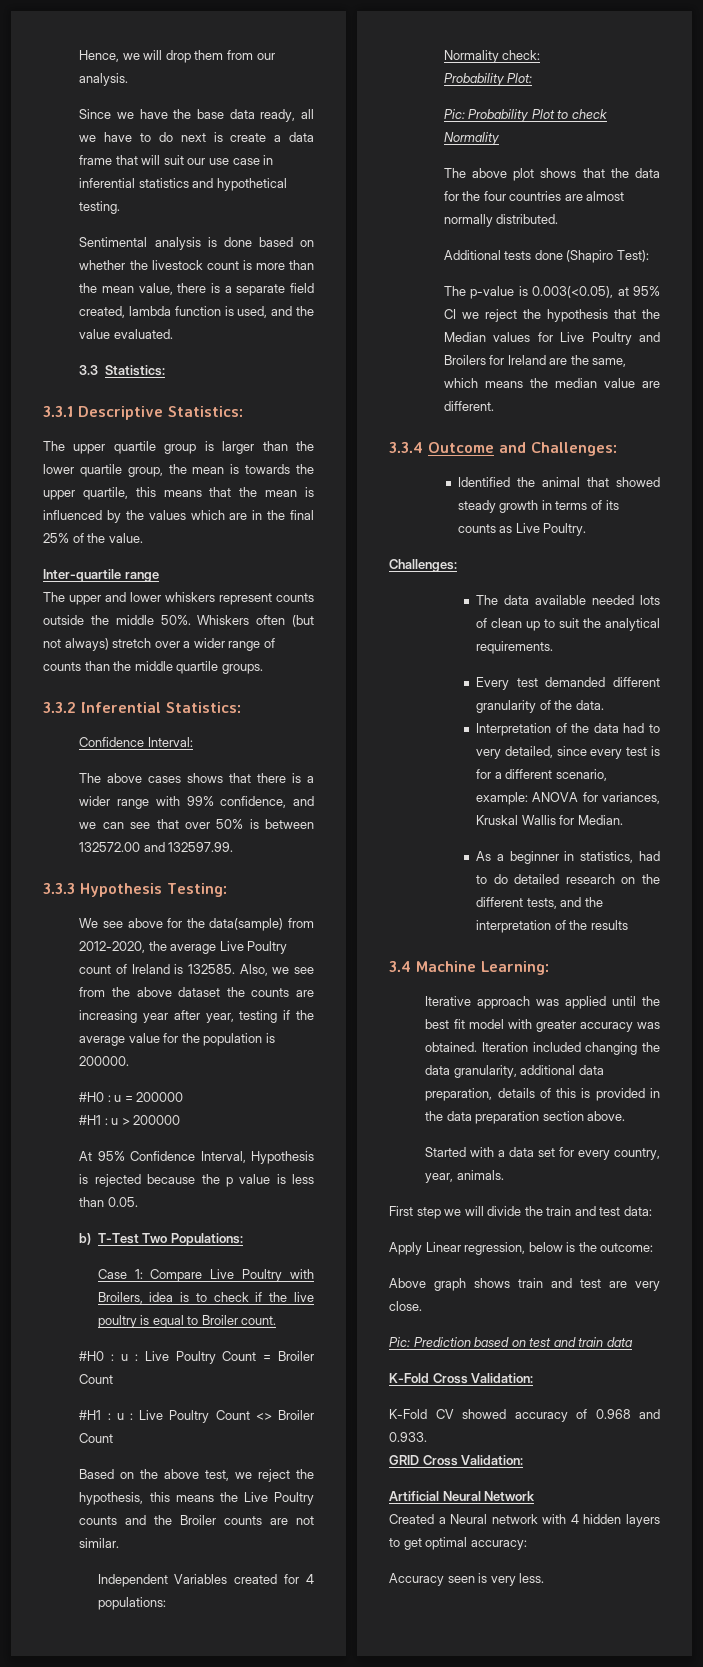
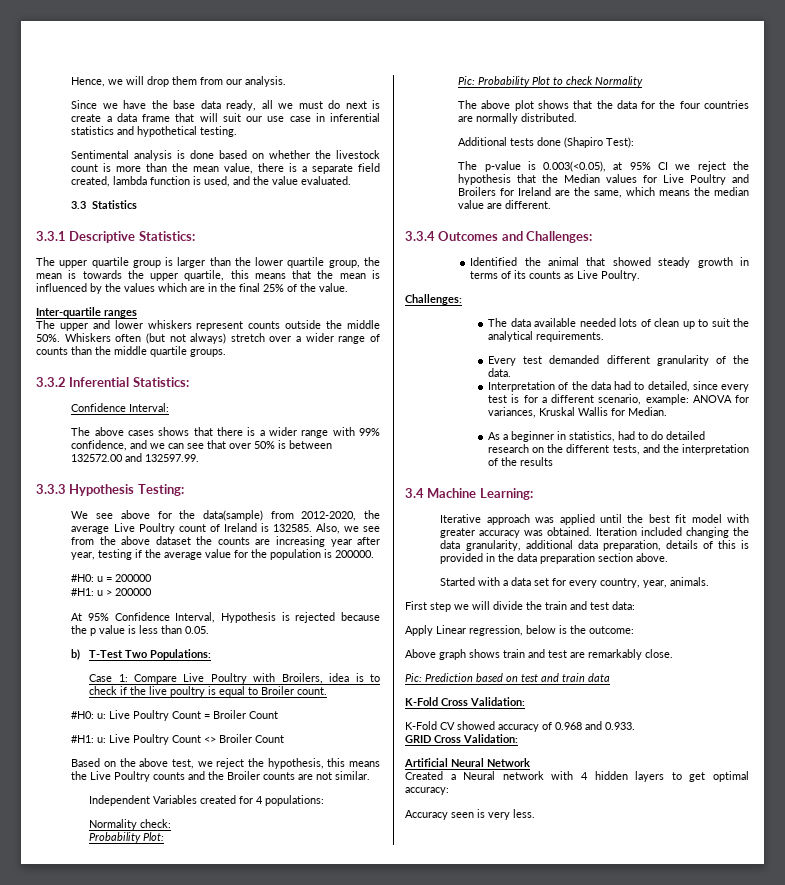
- Since we have the base data ready, all we have to do next is create a data frame that will suit our use case in inferential statistics and hypothetical testing.
+ Since we have the base data ready, all we must do next is create a data frame that will suit our use case in inferential statistics and hypothetical testing.
- 3.3 Statistics:
+ 3.3 Statistics
- Inter-quartile range
+ Inter-quartile ranges
- #H0 : u = 200000
+ #H0: u = 200000
- #H1 : u > 200000
+ #H1: u > 200000
- #H0 : u : Live Poultry Count = Broiler Count
+ #H0: u: Live Poultry Count = Broiler Count
- #H1 : u : Live Poultry Count <> Broiler Count
+ #H1: u: Live Poultry Count <> Broiler Count
- The above plot shows that the data for the four countries are almost normally distributed.
+ The above plot shows that the data for the four countries are normally distributed.
- 3.3.4 Outcome and Challenges:
+ 3.3.4 Outcomes and Challenges:
- Interpretation of the data had to very detailed, since every test is for a different scenario, example: ANOVA for variances, Kruskal Wallis for Median.
+ Interpretation of the data had to detailed, since every test is for a different scenario, example: ANOVA for variances, Kruskal Wallis for Median.
- Above graph shows train and test are very close.
+ Above graph shows train and test are remarkably close.

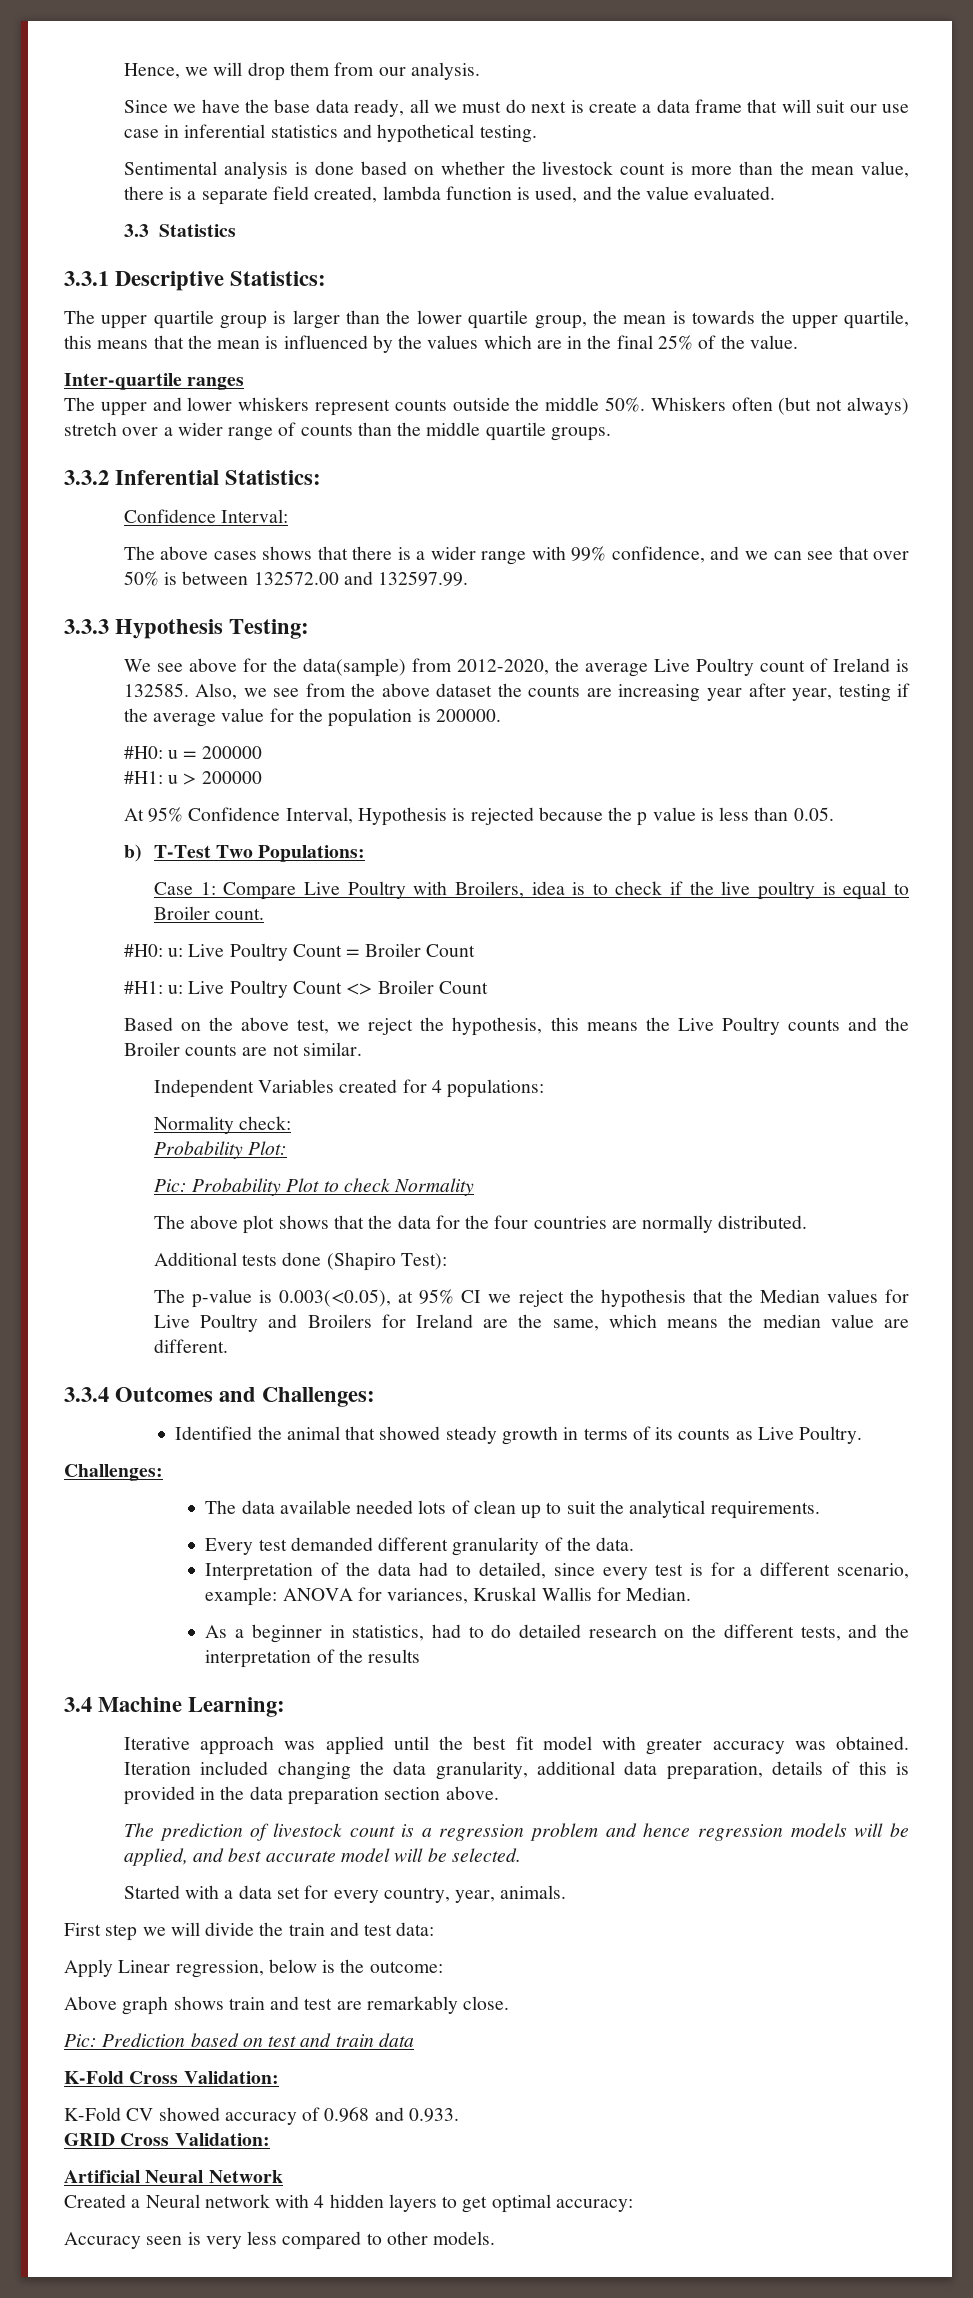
+ The prediction of livestock count is a regression problem and hence regression models will be applied, and best accurate model will be selected.
- Accuracy seen is very less.
+ Accuracy seen is very less compared to other models.

